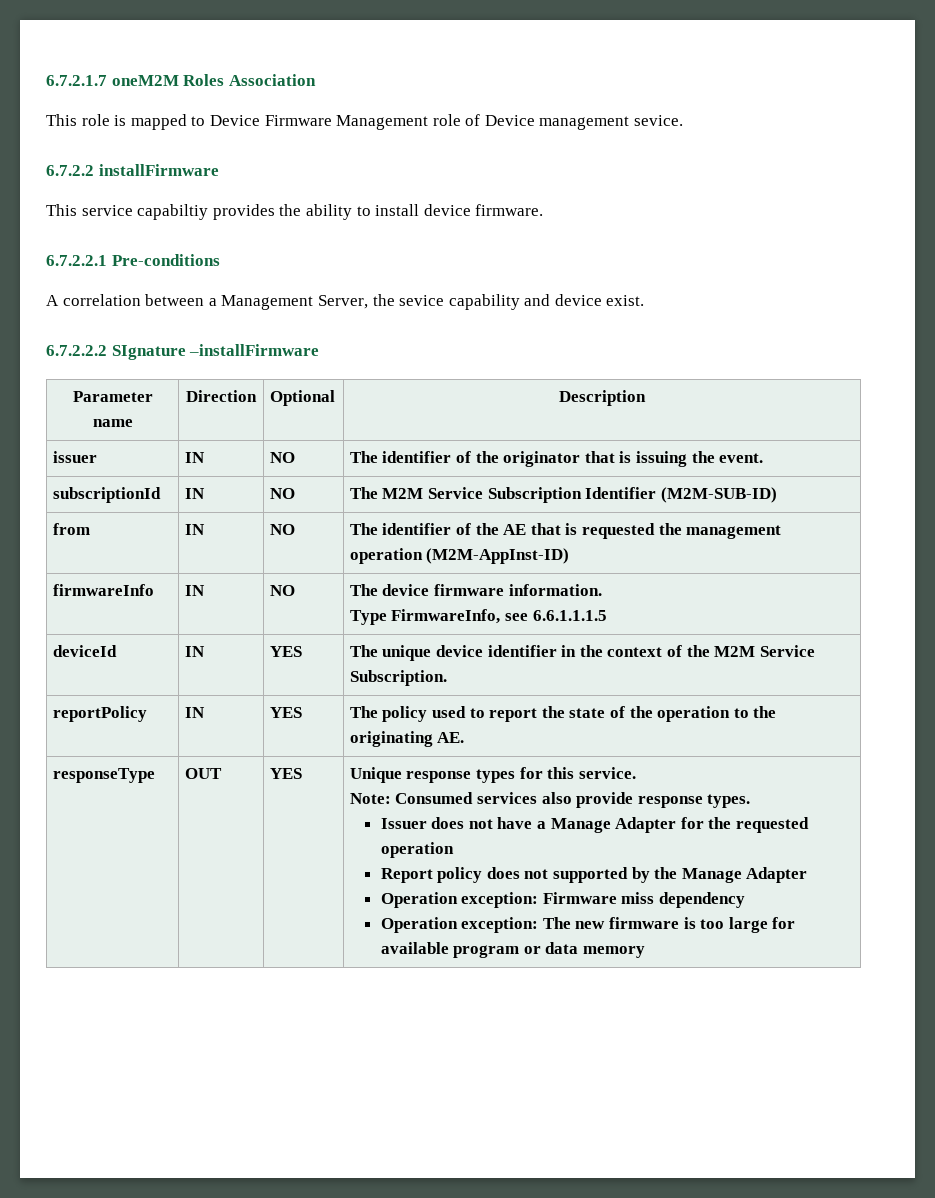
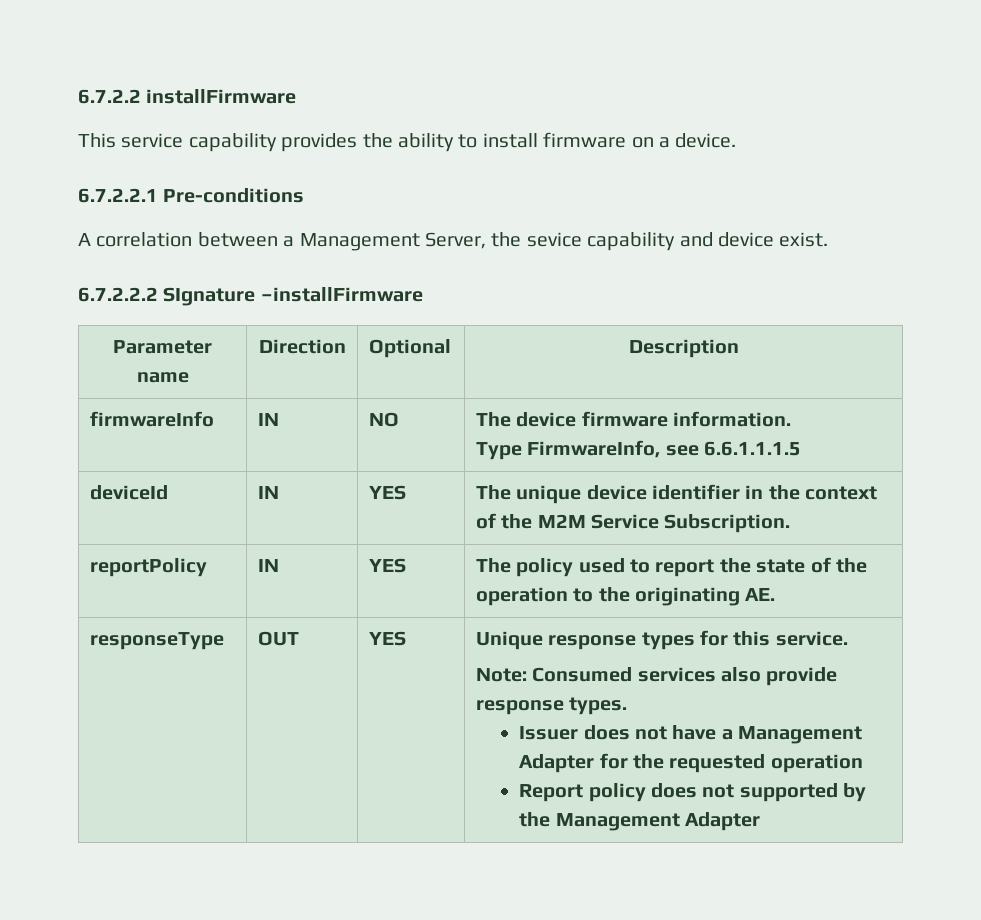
- 6.7.2.1.7 oneM2M Roles Association
- This role is mapped to Device Firmware Management role of Device management sevice.
- This service capabiltiy provides the ability to install device firmware.
+ This service capability provides the ability to install firmware on a device.
- issuer | IN | NO | The identifier of the originator that is issuing the event.
- subscriptionId | IN | NO | The M2M Service Subscription Identifier (M2M-SUB-ID)
- from | IN | NO | The identifier of the AE that is requested the management operation (M2M-AppInst-ID)
- Issuer does not have a Manage Adapter for the requested operation
+ Issuer does not have a Management Adapter for the requested operation
- Report policy does not supported by the Manage Adapter
- Operation exception: Firmware miss dependency
- Operation exception: The new firmware is too large for available program or data memory
+ Report policy does not supported by the Management Adapter

